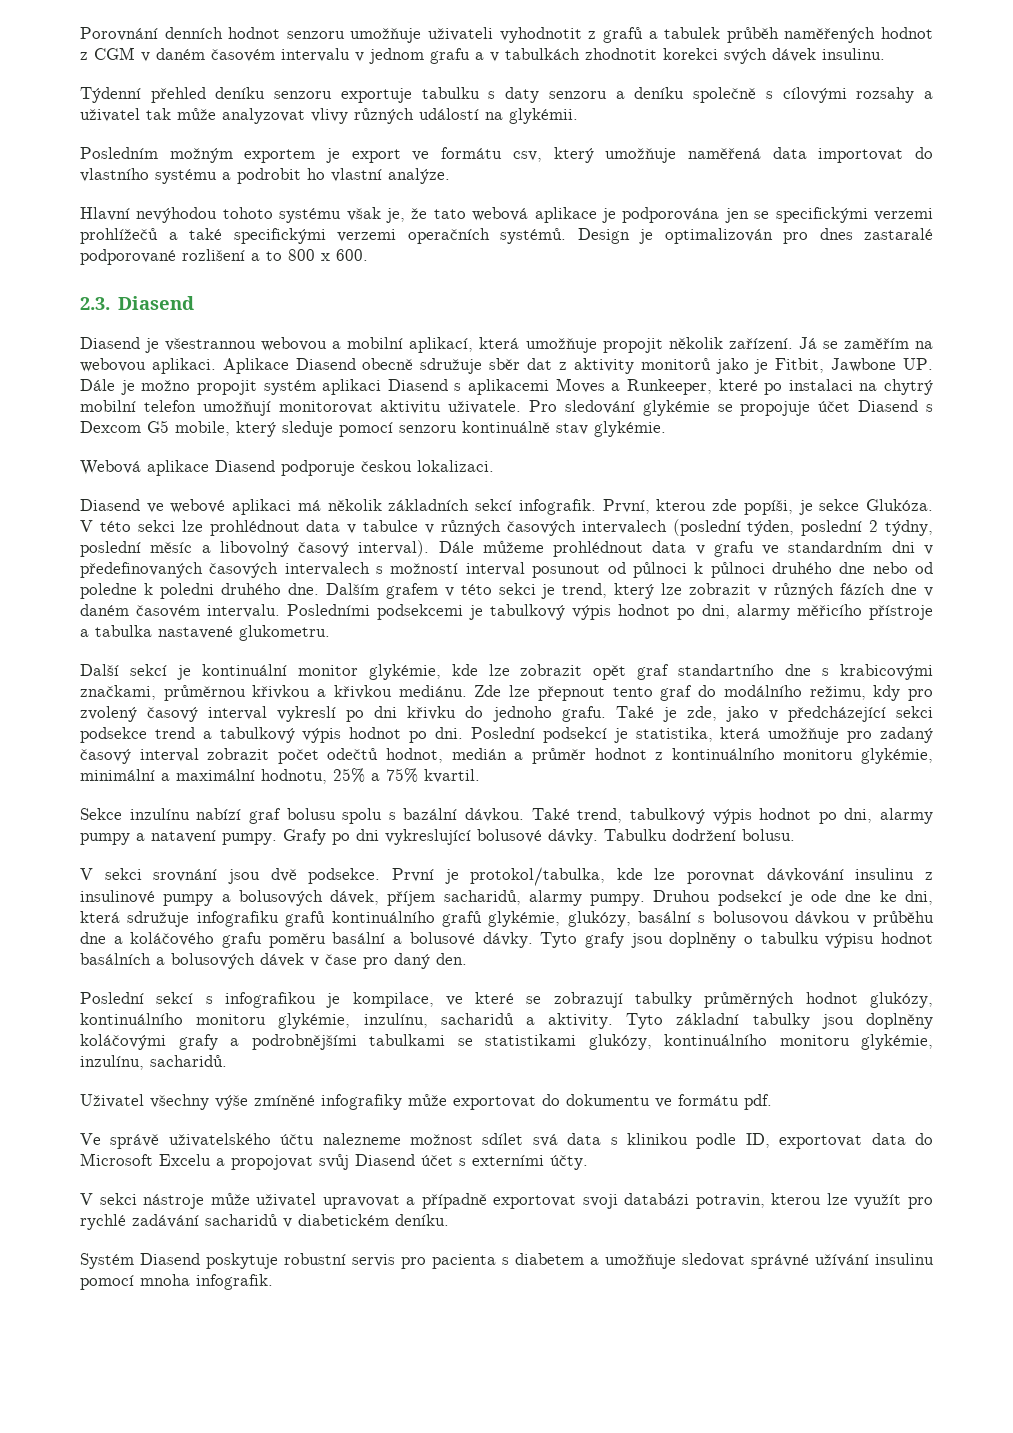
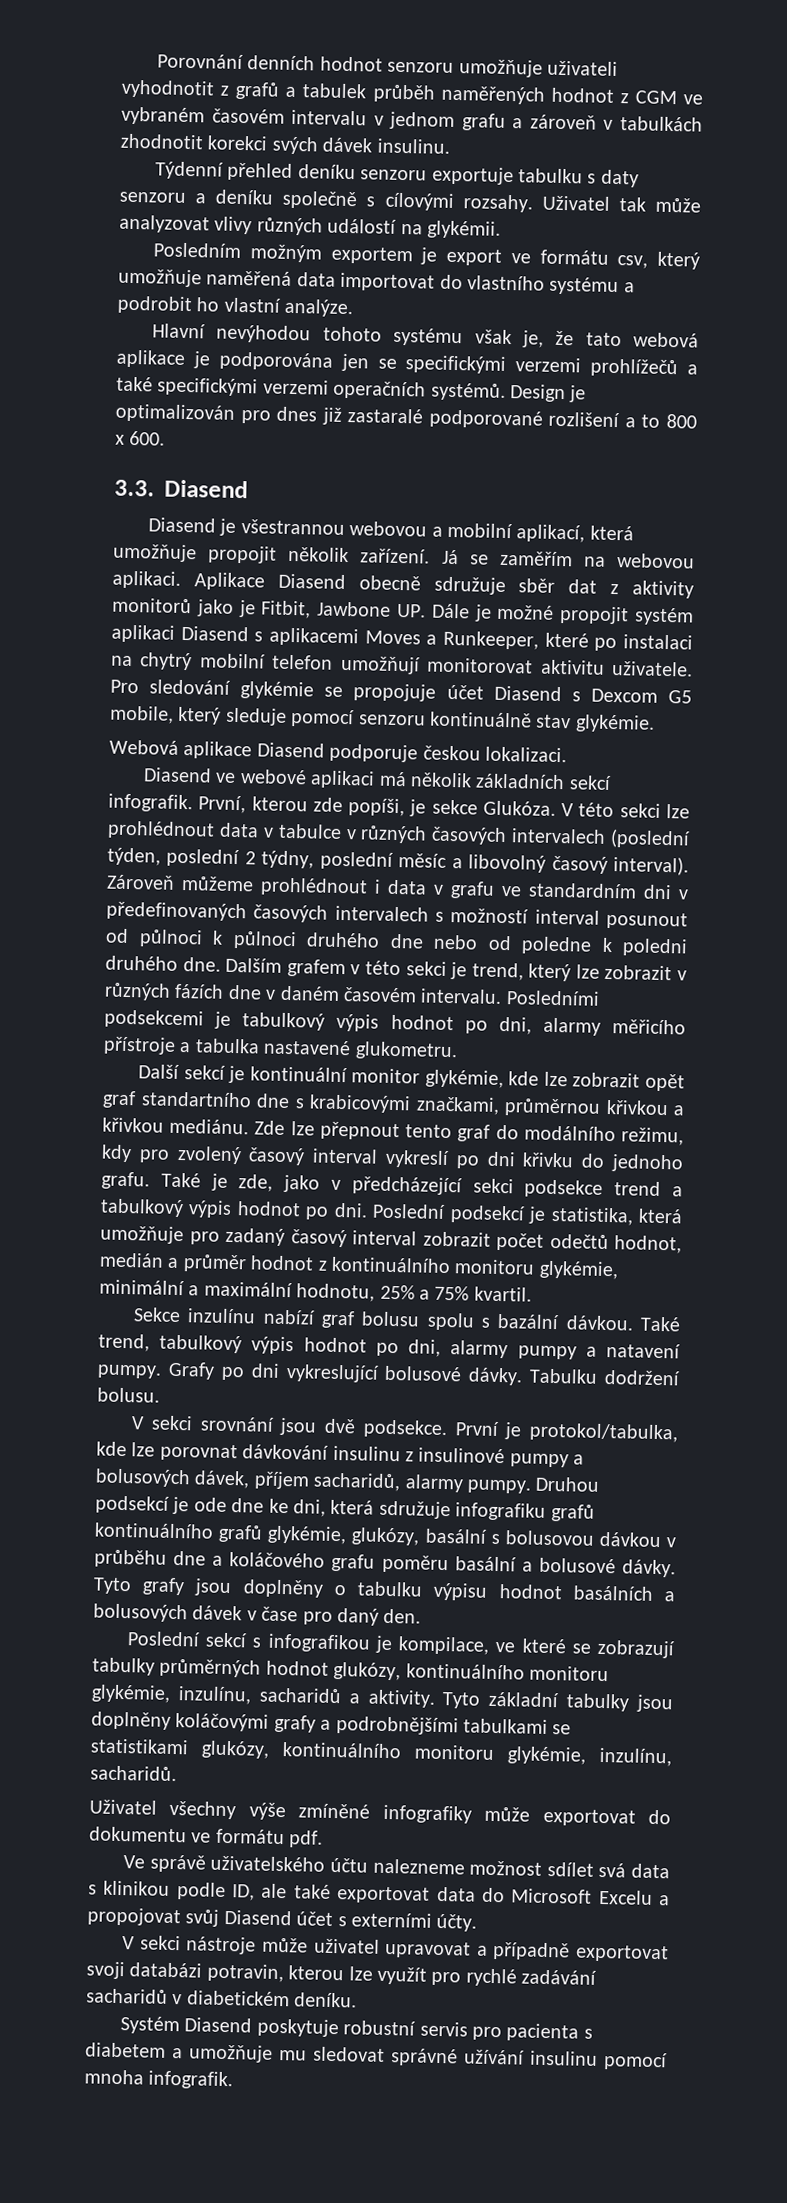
- Porovnání denních hodnot senzoru umožňuje uživateli vyhodnotit z grafů a tabulek průběh naměřených hodnot z CGM v daném časovém intervalu v jednom grafu a v tabulkách zhodnotit korekci svých dávek insulinu.
+ Porovnání denních hodnot senzoru umožňuje uživateli vyhodnotit z grafů a tabulek průběh naměřených hodnot z CGM ve vybraném časovém intervalu v jednom grafu a zároveň v tabulkách zhodnotit korekci svých dávek insulinu.
- Týdenní přehled deníku senzoru exportuje tabulku s daty senzoru a deníku společně s cílovými rozsahy a uživatel tak může analyzovat vlivy různých událostí na glykémii.
+ Týdenní přehled deníku senzoru exportuje tabulku s daty senzoru a deníku společně s cílovými rozsahy. Uživatel tak může analyzovat vlivy různých událostí na glykémii.
- Design je optimalizován pro dnes zastaralé podporované rozlišení a to 800 x 600.
+ Design je optimalizován pro dnes již zastaralé podporované rozlišení a to 800 x 600.
- 2.3. Diasend
+ 3.3. Diasend
- Aplikace Diasend obecně sdružuje sběr dat z aktivity monitorů jako je Fitbit, Jawbone UP. Dále je možno propojit systém aplikaci Diasend s aplikacemi Moves a Runkeeper, které po instalaci na chytrý mobilní telefon umožňují monitorovat aktivitu uživatele.
+ Aplikace Diasend obecně sdružuje sběr dat z aktivity monitorů jako je Fitbit, Jawbone UP. Dále je možné propojit systém aplikaci Diasend s aplikacemi Moves a Runkeeper, které po instalaci na chytrý mobilní telefon umožňují monitorovat aktivitu uživatele.
- Dále můžeme prohlédnout data v grafu ve standardním dni v předefinovaných časových intervalech s možností interval posunout od půlnoci k půlnoci druhého dne nebo od poledne k poledni druhého dne.
+ Zároveň můžeme prohlédnout i data v grafu ve standardním dni v předefinovaných časových intervalech s možností interval posunout od půlnoci k půlnoci druhého dne nebo od poledne k poledni druhého dne.
- Ve správě uživatelského účtu nalezneme možnost sdílet svá data s klinikou podle ID, exportovat data do Microsoft Excelu a propojovat svůj Diasend účet s externími účty.
+ Ve správě uživatelského účtu nalezneme možnost sdílet svá data s klinikou podle ID, ale také exportovat data do Microsoft Excelu a propojovat svůj Diasend účet s externími účty.
- Systém Diasend poskytuje robustní servis pro pacienta s diabetem a umožňuje sledovat správné užívání insulinu pomocí mnoha infografik.
+ Systém Diasend poskytuje robustní servis pro pacienta s diabetem a umožňuje mu sledovat správné užívání insulinu pomocí mnoha infografik.

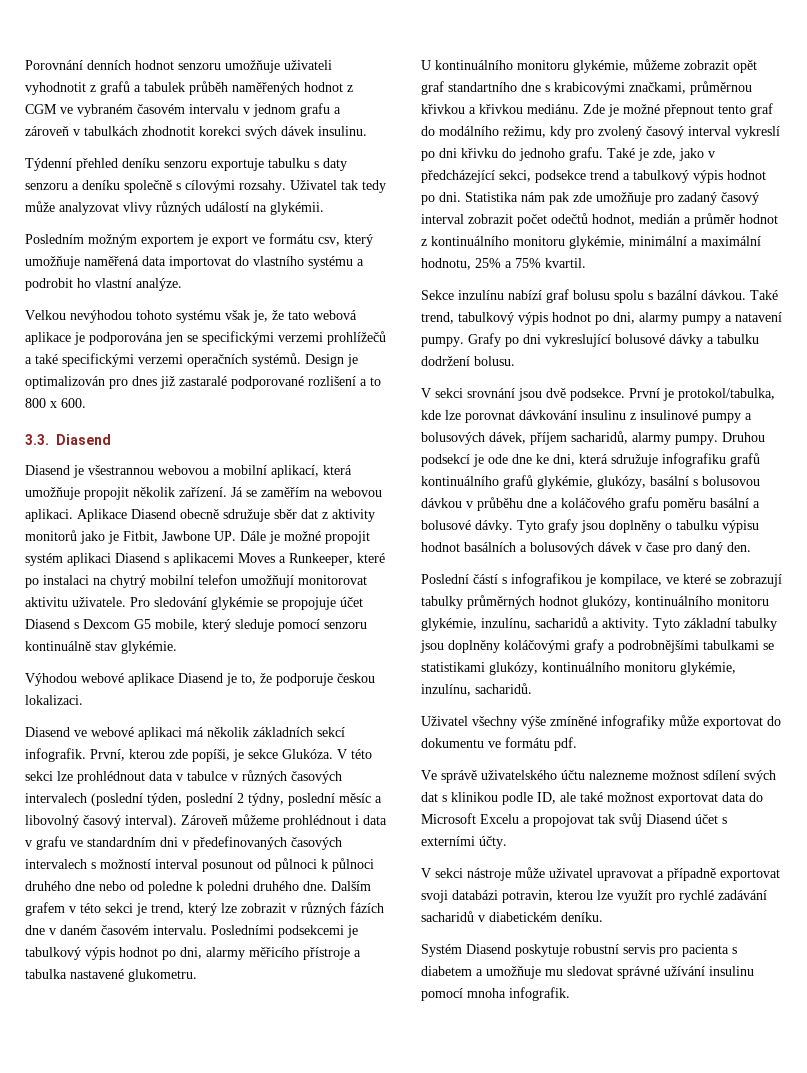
- Uživatel tak může analyzovat vlivy různých událostí na glykémii.
+ Uživatel tak tedy může analyzovat vlivy různých událostí na glykémii.
- Hlavní nevýhodou tohoto systému však je, že tato webová aplikace je podporována jen se specifickými verzemi prohlížečů a také specifickými verzemi operačních systémů.
+ Velkou nevýhodou tohoto systému však je, že tato webová aplikace je podporována jen se specifickými verzemi prohlížečů a také specifickými verzemi operačních systémů.
- Webová aplikace Diasend podporuje českou lokalizaci.
+ Výhodou webové aplikace Diasend je to, že podporuje českou lokalizaci.
- Další sekcí je kontinuální monitor glykémie, kde lze zobrazit opět graf standartního dne s krabicovými značkami, průměrnou křivkou a křivkou mediánu.
+ U kontinuálního monitoru glykémie, můžeme zobrazit opět graf standartního dne s krabicovými značkami, průměrnou křivkou a křivkou mediánu.
- Zde lze přepnout tento graf do modálního režimu, kdy pro zvolený časový interval vykreslí po dni křivku do jednoho grafu.
+ Zde je možné přepnout tento graf do modálního režimu, kdy pro zvolený časový interval vykreslí po dni křivku do jednoho grafu.
- Také je zde, jako v předcházející sekci podsekce trend a tabulkový výpis hodnot po dni.
+ Také je zde, jako v předcházející sekci, podsekce trend a tabulkový výpis hodnot po dni.
- Poslední podsekcí je statistika, která umožňuje pro zadaný časový interval zobrazit počet odečtů hodnot, medián a průměr hodnot z kontinuálního monitoru glykémie, minimální a maximální hodnotu, 25% a 75% kvartil.
+ Statistika nám pak zde umožňuje pro zadaný časový interval zobrazit počet odečtů hodnot, medián a průměr hodnot z kontinuálního monitoru glykémie, minimální a maximální hodnotu, 25% a 75% kvartil.
- Grafy po dni vykreslující bolusové dávky. Tabulku dodržení bolusu.
+ Grafy po dni vykreslující bolusové dávky a tabulku dodržení bolusu.
- Poslední sekcí s infografikou je kompilace, ve které se zobrazují tabulky průměrných hodnot glukózy, kontinuálního monitoru glykémie, inzulínu, sacharidů a aktivity.
+ Poslední částí s infografikou je kompilace, ve které se zobrazují tabulky průměrných hodnot glukózy, kontinuálního monitoru glykémie, inzulínu, sacharidů a aktivity.
- Ve správě uživatelského účtu nalezneme možnost sdílet svá data s klinikou podle ID, ale také exportovat data do Microsoft Excelu a propojovat svůj Diasend účet s externími účty.
+ Ve správě uživatelského účtu nalezneme možnost sdílení svých dat s klinikou podle ID, ale také možnost exportovat data do Microsoft Excelu a propojovat tak svůj Diasend účet s externími účty.

